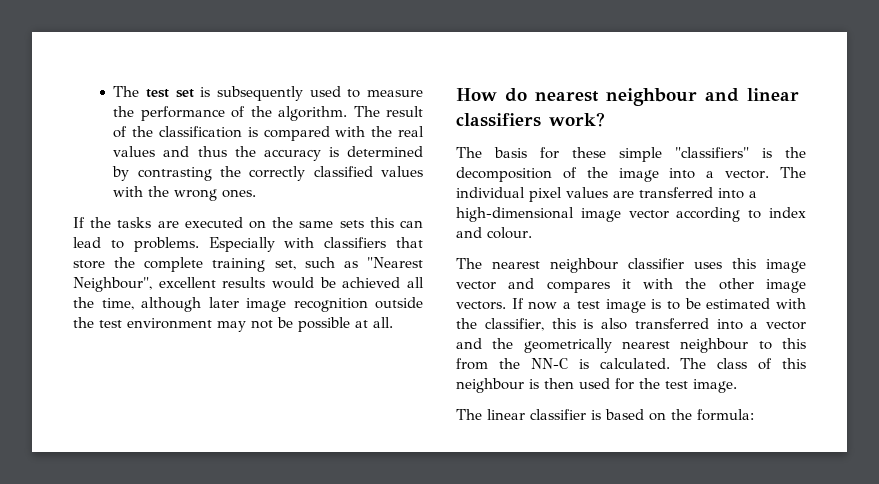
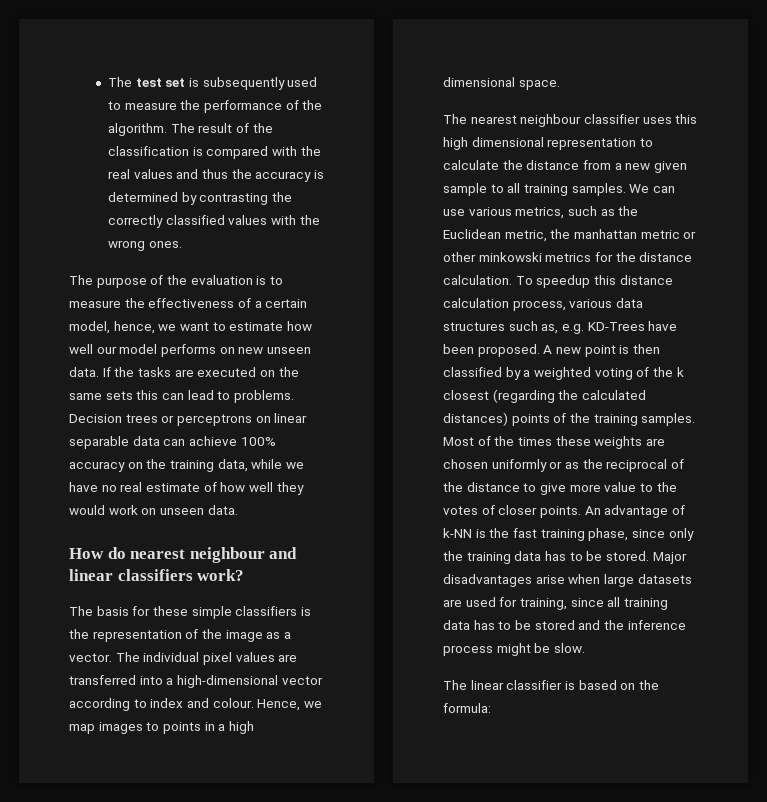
+ The purpose of the evaluation is to measure the effectiveness of a certain model, hence, we want to estimate how well our model performs on new unseen data.
- Especially with classifiers that store the complete training set, such as "Nearest Neighbour", excellent results would be achieved all the time, although later image recognition outside the test environment may not be possible at all.
+ Decision trees or perceptrons on linear separable data can achieve 100% accuracy on the training data, while we have no real estimate of how well they would work on unseen data.
- The basis for these simple "classifiers" is the decomposition of the image into a vector.
+ The basis for these simple classifiers is the representation of the image as a vector.
- The individual pixel values are transferred into a high-dimensional image vector according to index and colour.
+ The individual pixel values are transferred into a high-dimensional vector according to index and colour. Hence, we map images to points in a high dimensional space.
- The nearest neighbour classifier uses this image vector and compares it with the other image vectors. If now a test image is to be estimated with the classifier, this is also transferred into a vector and the geometrically nearest neighbour to this from the NN-C is calculated. The class of this neighbour is then used for the test image.
+ The nearest neighbour classifier uses this high dimensional representation to calculate the distance from a new given sample to all training samples. We can use various metrics, such as the Euclidean metric, the manhattan metric or other minkowski metrics for the distance calculation. To speedup this distance calculation process, various data structures such as, e.g. KD-Trees have been proposed. A new point is then classified by a weighted voting of the k closest (regarding the calculated distances) points of the training samples. Most of the times these weights are chosen uniformly or as the reciprocal of the distance to give more value to the votes of closer points. An advantage of k-NN is the fast training phase, since only the training data has to be stored. Major disadvantages arise when large datasets are used for training, since all training data has to be stored and the inference process might be slow.

